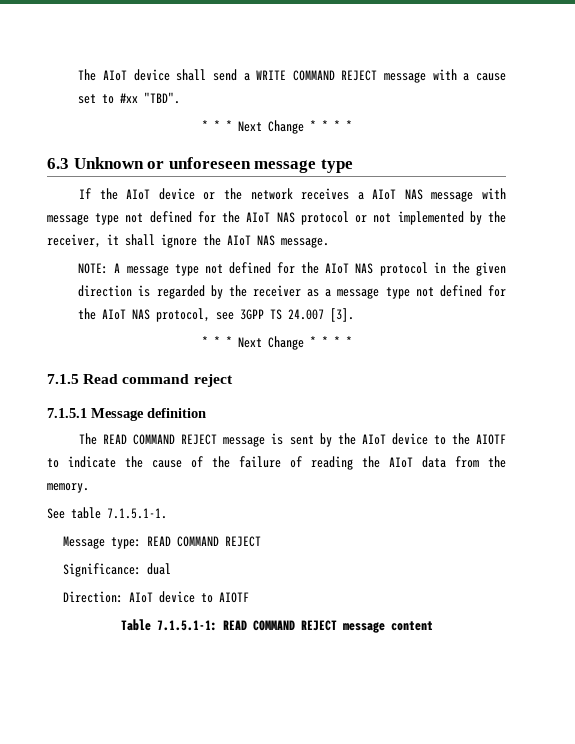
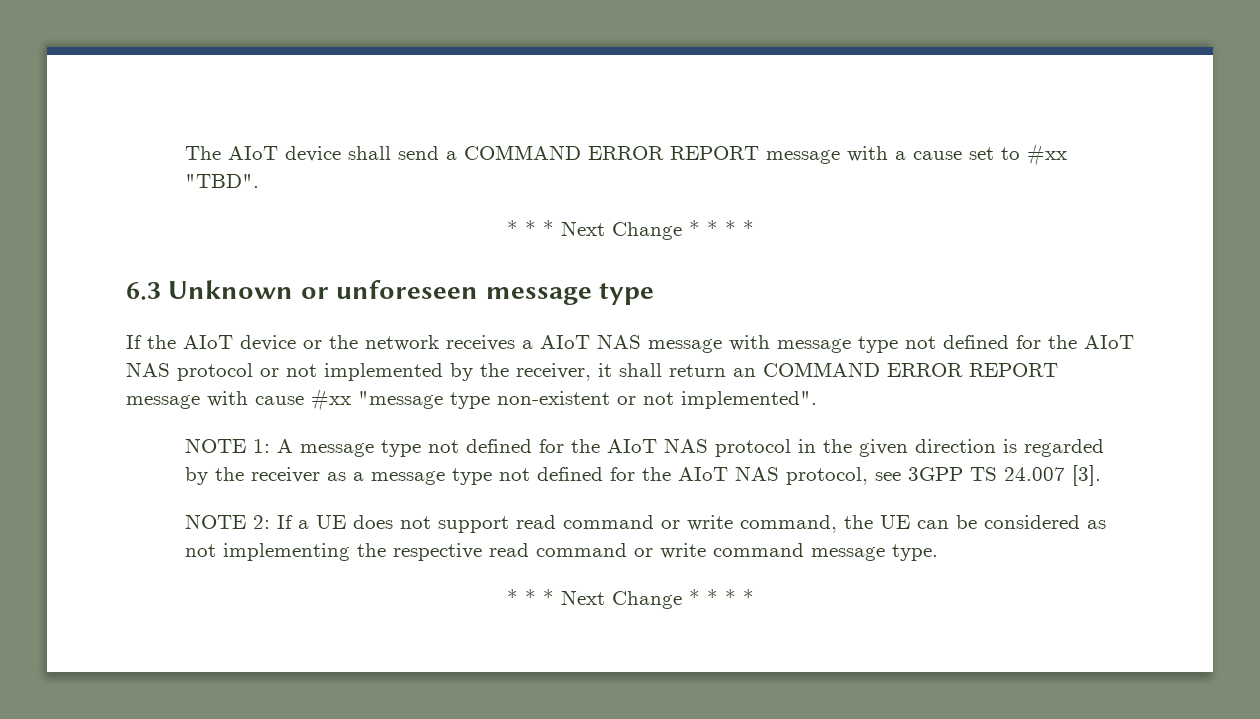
- The AIoT device shall send a WRITE COMMAND REJECT message with a cause set to #xx "TBD".
+ The AIoT device shall send a COMMAND ERROR REPORT message with a cause set to #xx "TBD".
- If the AIoT device or the network receives a AIoT NAS message with message type not defined for the AIoT NAS protocol or not implemented by the receiver, it shall ignore the AIoT NAS message.
- NOTE:
+ If the AIoT device or the network receives a AIoT NAS message with message type not defined for the AIoT NAS protocol or not implemented by the receiver, it shall return an COMMAND ERROR REPORT message with cause #xx "message type non-existent or not implemented".
+ NOTE 1:
  A message type not defined for the AIoT NAS protocol in the given direction is regarded by the receiver as a message type not defined for the AIoT NAS protocol, see 3GPP TS 24.007 [3].
+ NOTE 2: If a UE does not support read command or write command, the UE can be considered as not implementing the respective read command or write command message type.
  * * * Next Change * * * *
- 7.1.5 Read command reject
- 7.1.5.1 Message definition
- The READ COMMAND REJECT message is sent by the AIoT device to the AIOTF to indicate the cause of the failure of reading the AIoT data from the memory.
- See table 7.1.5.1-1.
- Message type: READ COMMAND REJECT
- Significance: dual
- Direction: AIoT device to AIOTF
- Table 7.1.5.1-1: READ COMMAND REJECT message content

